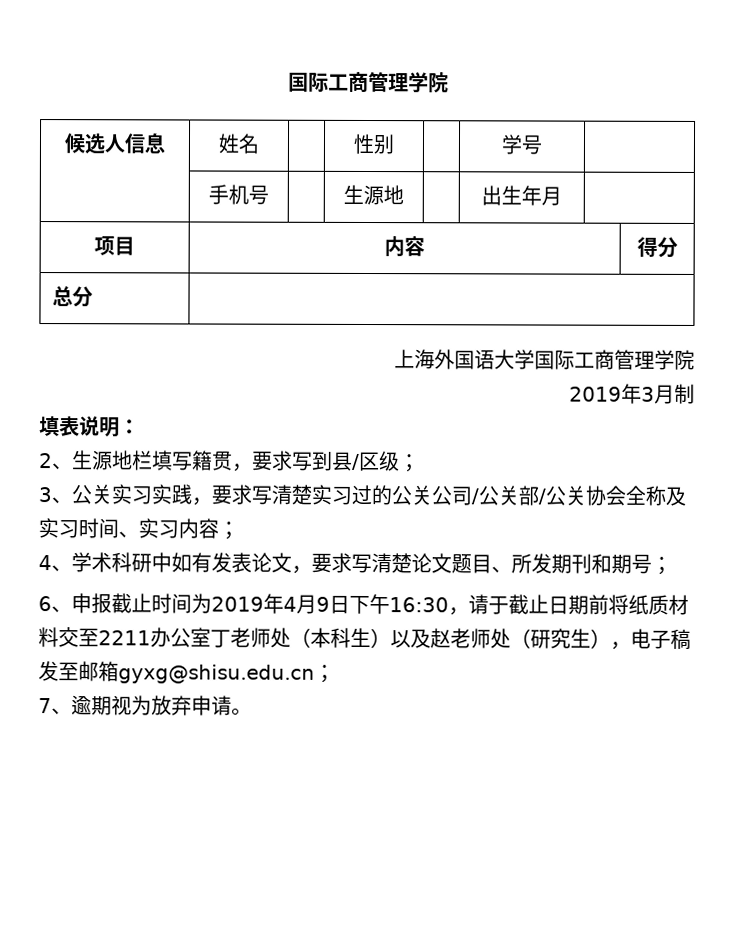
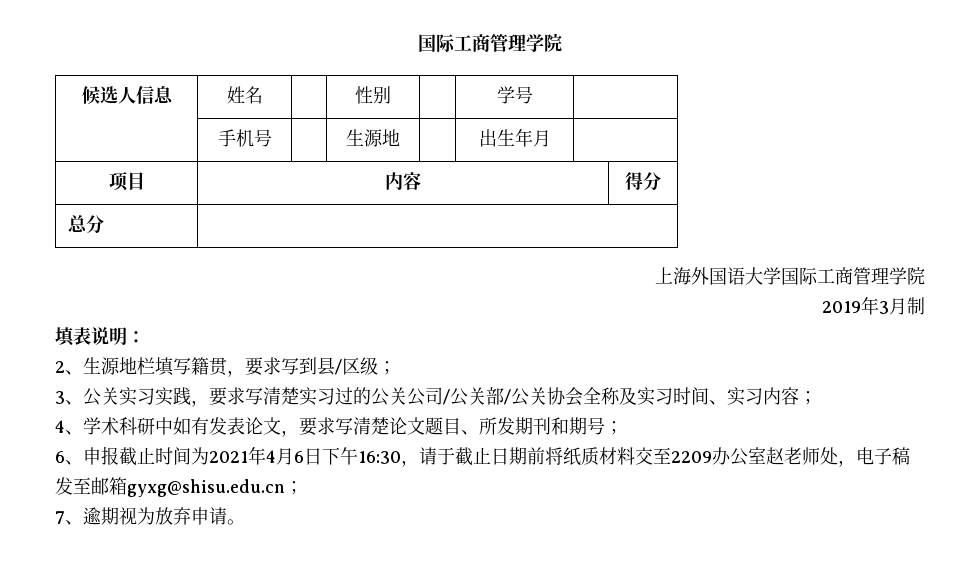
- 6、申报截止时间为2019年4月9日下午16:30，请于截止日期前将纸质材料交至2211办公室丁老师处（本科生）以及赵老师处（研究生），电子稿发至邮箱gyxg@shisu.edu.cn；
+ 6、申报截止时间为2021年4月6日下午16:30，请于截止日期前将纸质材料交至2209办公室赵老师处，电子稿发至邮箱gyxg@shisu.edu.cn；

